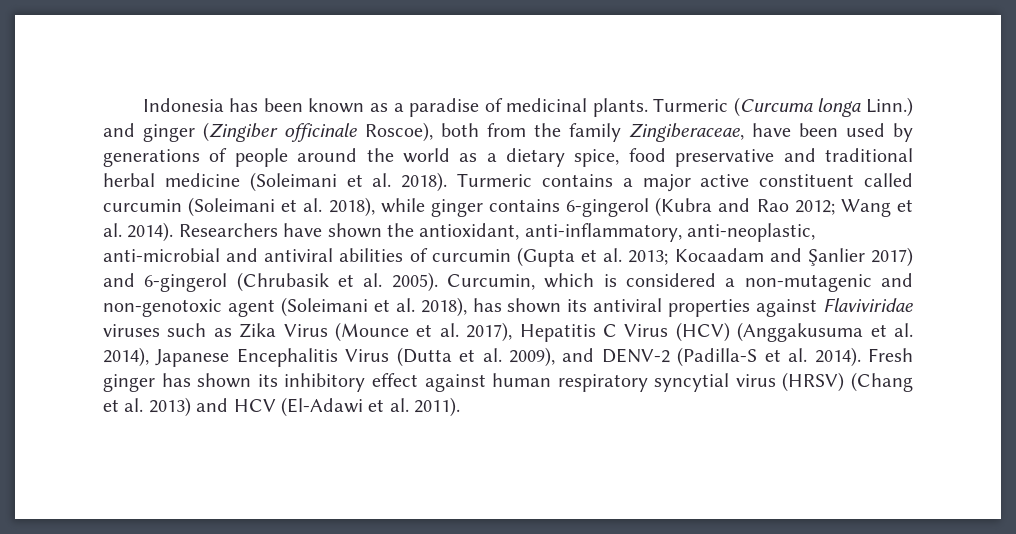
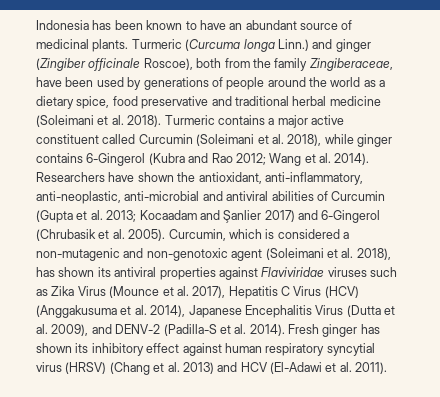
- Indonesia has been known as a paradise of medicinal plants.
+ Indonesia has been known to have an abundant source of medicinal plants.
- Turmeric contains a major active constituent called curcumin (Soleimani et al. 2018), while ginger contains 6-gingerol (Kubra and Rao 2012; Wang et al. 2014).
+ Turmeric contains a major active constituent called Curcumin (Soleimani et al. 2018), while ginger contains 6-Gingerol (Kubra and Rao 2012; Wang et al. 2014).
- Researchers have shown the antioxidant, anti-inflammatory, anti-neoplastic, anti-microbial and antiviral abilities of curcumin (Gupta et al. 2013; Kocaadam and Şanlier 2017) and 6-gingerol (Chrubasik et al. 2005).
+ Researchers have shown the antioxidant, anti-inflammatory, anti-neoplastic, anti-microbial and antiviral abilities of Curcumin (Gupta et al. 2013; Kocaadam and Şanlier 2017) and 6-Gingerol (Chrubasik et al. 2005).

